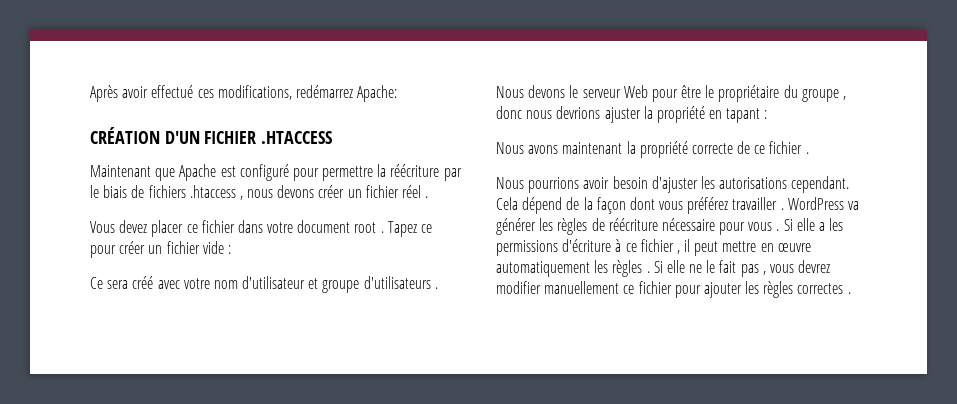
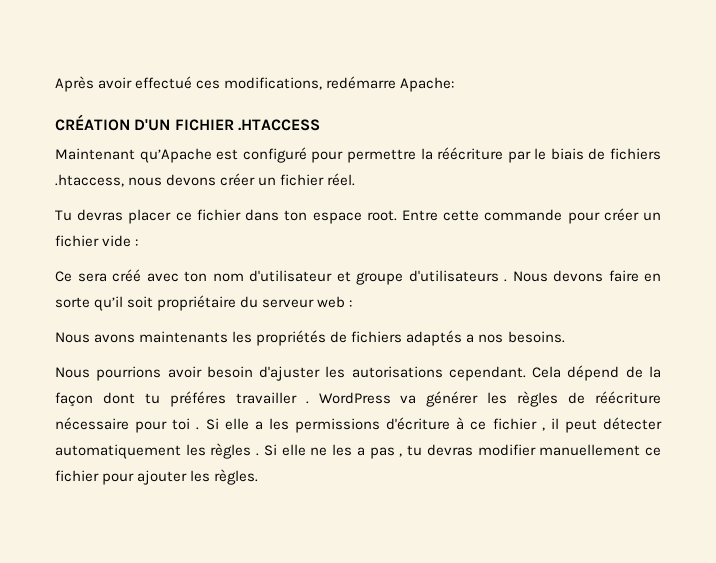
- Après avoir effectué ces modifications, redémarrez Apache:
+ Après avoir effectué ces modifications, redémarre Apache:
- Maintenant que Apache est configuré pour permettre la réécriture par le biais de fichiers .htaccess , nous devons créer un fichier réel .
- Vous devez placer ce fichier dans votre document root . Tapez ce pour créer un fichier vide :
+ Maintenant qu’Apache est configuré pour permettre la réécriture par le biais de fichiers .htaccess, nous devons créer un fichier réel.
+ Tu devras placer ce fichier dans ton espace root. Entre cette commande pour créer un fichier vide :
- Ce sera créé avec votre nom d'utilisateur et groupe d'utilisateurs .
+ Ce sera créé avec ton nom d'utilisateur et groupe d'utilisateurs .
- Nous devons le serveur Web pour être le propriétaire du groupe , donc nous devrions ajuster la propriété en tapant :
- Nous avons maintenant la propriété correcte de ce fichier .
+ Nous devons faire en sorte qu’il soit propriétaire du serveur web :
+ Nous avons maintenants les propriétés de fichiers adaptés a nos besoins.
- Cela dépend de la façon dont vous préférez travailler .
+ Cela dépend de la façon dont tu préféres travailler .
- WordPress va générer les règles de réécriture nécessaire pour vous .
+ WordPress va générer les règles de réécriture nécessaire pour toi .
- Si elle a les permissions d'écriture à ce fichier , il peut mettre en œuvre automatiquement les règles .
+ Si elle a les permissions d'écriture à ce fichier , il peut détecter automatiquement les règles .
- Si elle ne le fait pas , vous devrez modifier manuellement ce fichier pour ajouter les règles correctes .
+ Si elle ne les a pas , tu devras modifier manuellement ce fichier pour ajouter les règles.

